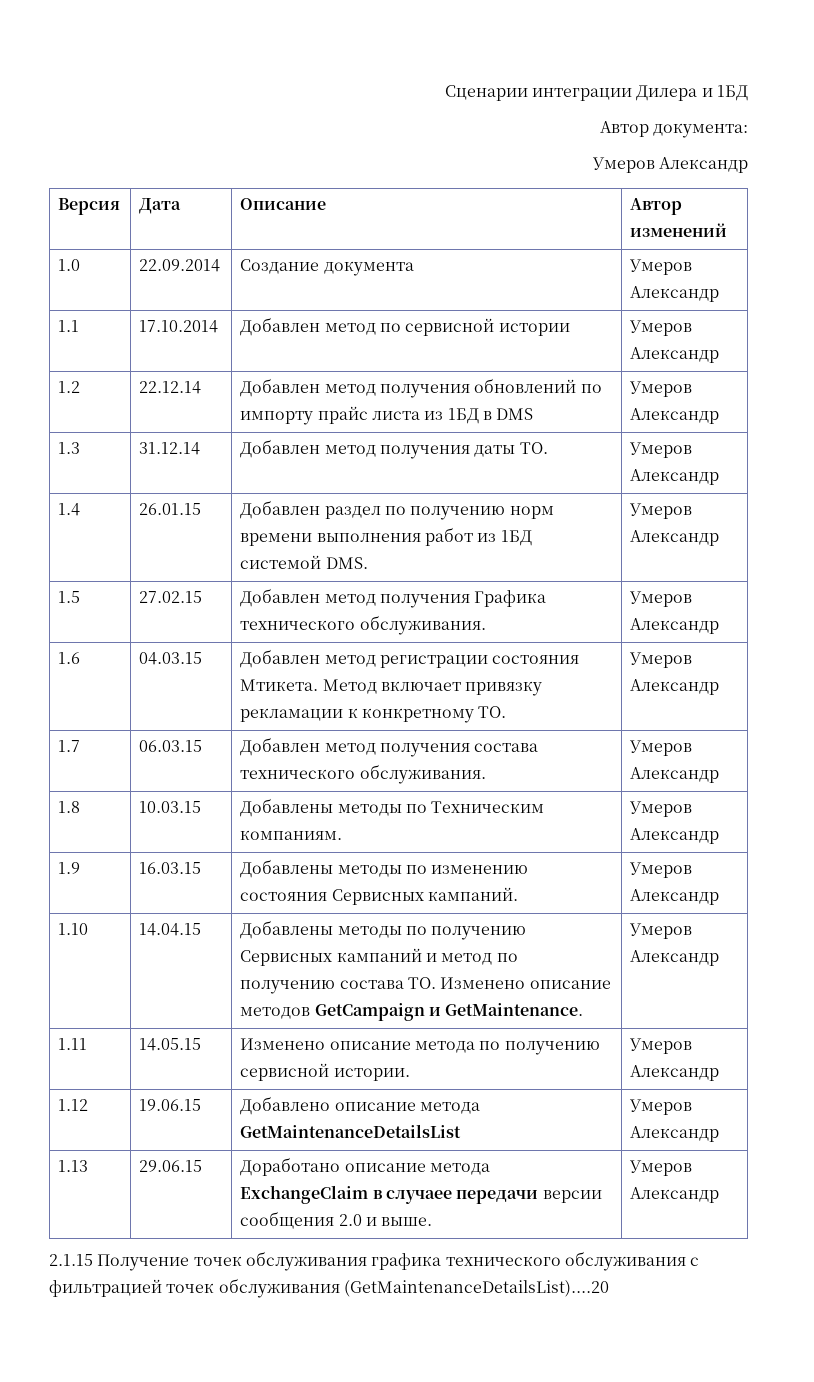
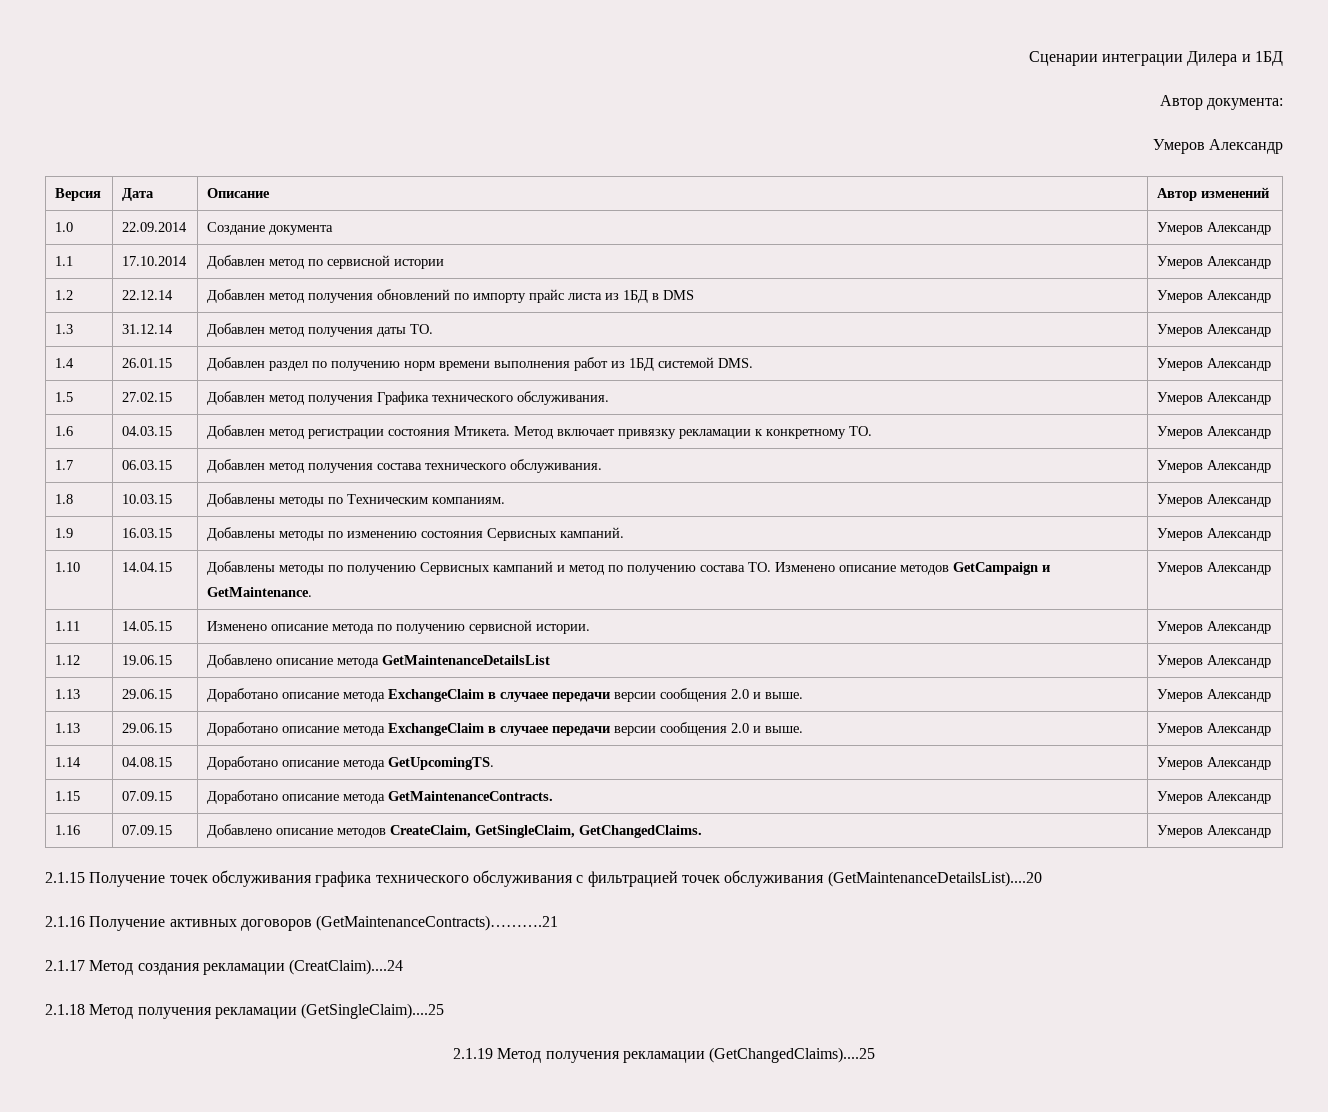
  1.12 | 19.06.15 | Добавлено описание метода GetMaintenanceDetailsList | Умеров Александр
  1.13 | 29.06.15 | Доработано описание метода ExchangeClaim в случаее передачи версии сообщения 2.0 и выше. | Умеров Александр
+ 1.13 | 29.06.15 | Доработано описание метода ExchangeClaim в случаее передачи версии сообщения 2.0 и выше. | Умеров Александр
+ 1.14 | 04.08.15 | Доработано описание метода GetUpcomingTS. | Умеров Александр
+ 1.15 | 07.09.15 | Доработано описание метода GetMaintenanceContracts. | Умеров Александр
+ 1.16 | 07.09.15 | Добавлено описание методов CreateClaim, GetSingleClaim, GetChangedClaims. | Умеров Александр
+ 2.1.16 Получение активных договоров (GetMaintenanceContracts)……….21
+ 2.1.17 Метод создания рекламации (CreatClaim)....24
+ 2.1.18 Метод получения рекламации (GetSingleClaim)....25
+ 2.1.19 Метод получения рекламации (GetChangedClaims)....25

